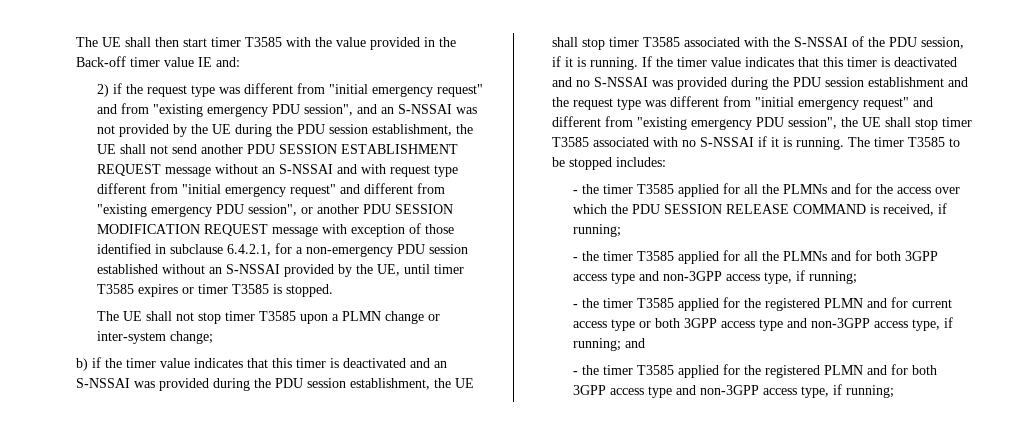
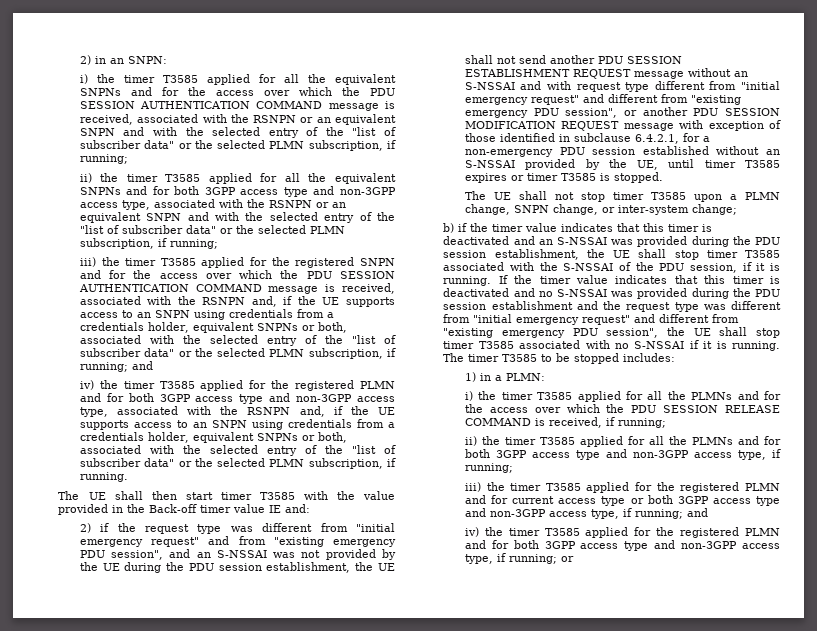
+ 2) in an SNPN:
+ i) the timer T3585 applied for all the equivalent SNPNs and for the access over which the PDU SESSION AUTHENTICATION COMMAND message is received, associated with the RSNPN or an equivalent SNPN and with the selected entry of the "list of subscriber data" or the selected PLMN subscription, if running;
+ ii) the timer T3585 applied for all the equivalent SNPNs and for both 3GPP access type and non-3GPP access type, associated with the RSNPN or an equivalent SNPN and with the selected entry of the "list of subscriber data" or the selected PLMN subscription, if running;
+ iii) the timer T3585 applied for the registered SNPN and for the access over which the PDU SESSION AUTHENTICATION COMMAND message is received, associated with the RSNPN and, if the UE supports access to an SNPN using credentials from a credentials holder, equivalent SNPNs or both, associated with the selected entry of the "list of subscriber data" or the selected PLMN subscription, if running; and
+ iv) the timer T3585 applied for the registered PLMN and for both 3GPP access type and non-3GPP access type, associated with the RSNPN and, if the UE supports access to an SNPN using credentials from a credentials holder, equivalent SNPNs or both, associated with the selected entry of the "list of subscriber data" or the selected PLMN subscription, if running.
- The UE shall not stop timer T3585 upon a PLMN change or inter-system change;
+ The UE shall not stop timer T3585 upon a PLMN change, SNPN change, or inter-system change;
- - the timer T3585 applied for all the PLMNs and for the access over which the PDU SESSION RELEASE COMMAND is received, if running;
+ 1) in a PLMN:
+ i) the timer T3585 applied for all the PLMNs and for the access over which the PDU SESSION RELEASE COMMAND is received, if running;
- - the timer T3585 applied for all the PLMNs and for both 3GPP access type and non-3GPP access type, if running;
+ ii) the timer T3585 applied for all the PLMNs and for both 3GPP access type and non-3GPP access type, if running;
- - the timer T3585 applied for the registered PLMN and for current access type or both 3GPP access type and non-3GPP access type, if running; and
+ iii) the timer T3585 applied for the registered PLMN and for current access type or both 3GPP access type and non-3GPP access type, if running; and
- - the timer T3585 applied for the registered PLMN and for both 3GPP access type and non-3GPP access type, if running;
+ iv) the timer T3585 applied for the registered PLMN and for both 3GPP access type and non-3GPP access type, if running; or

